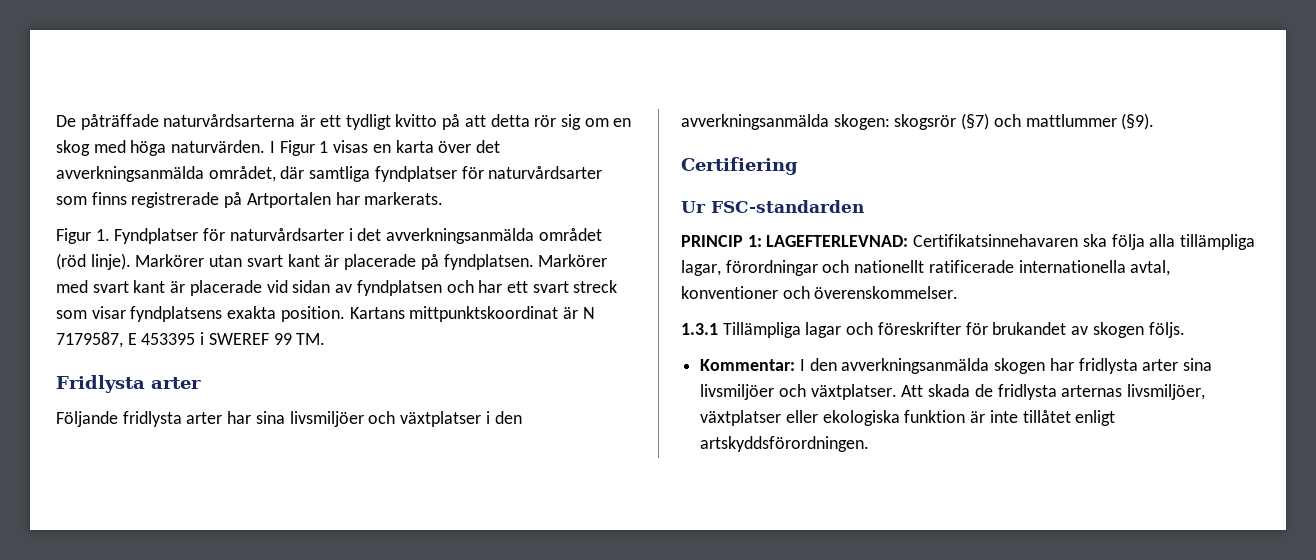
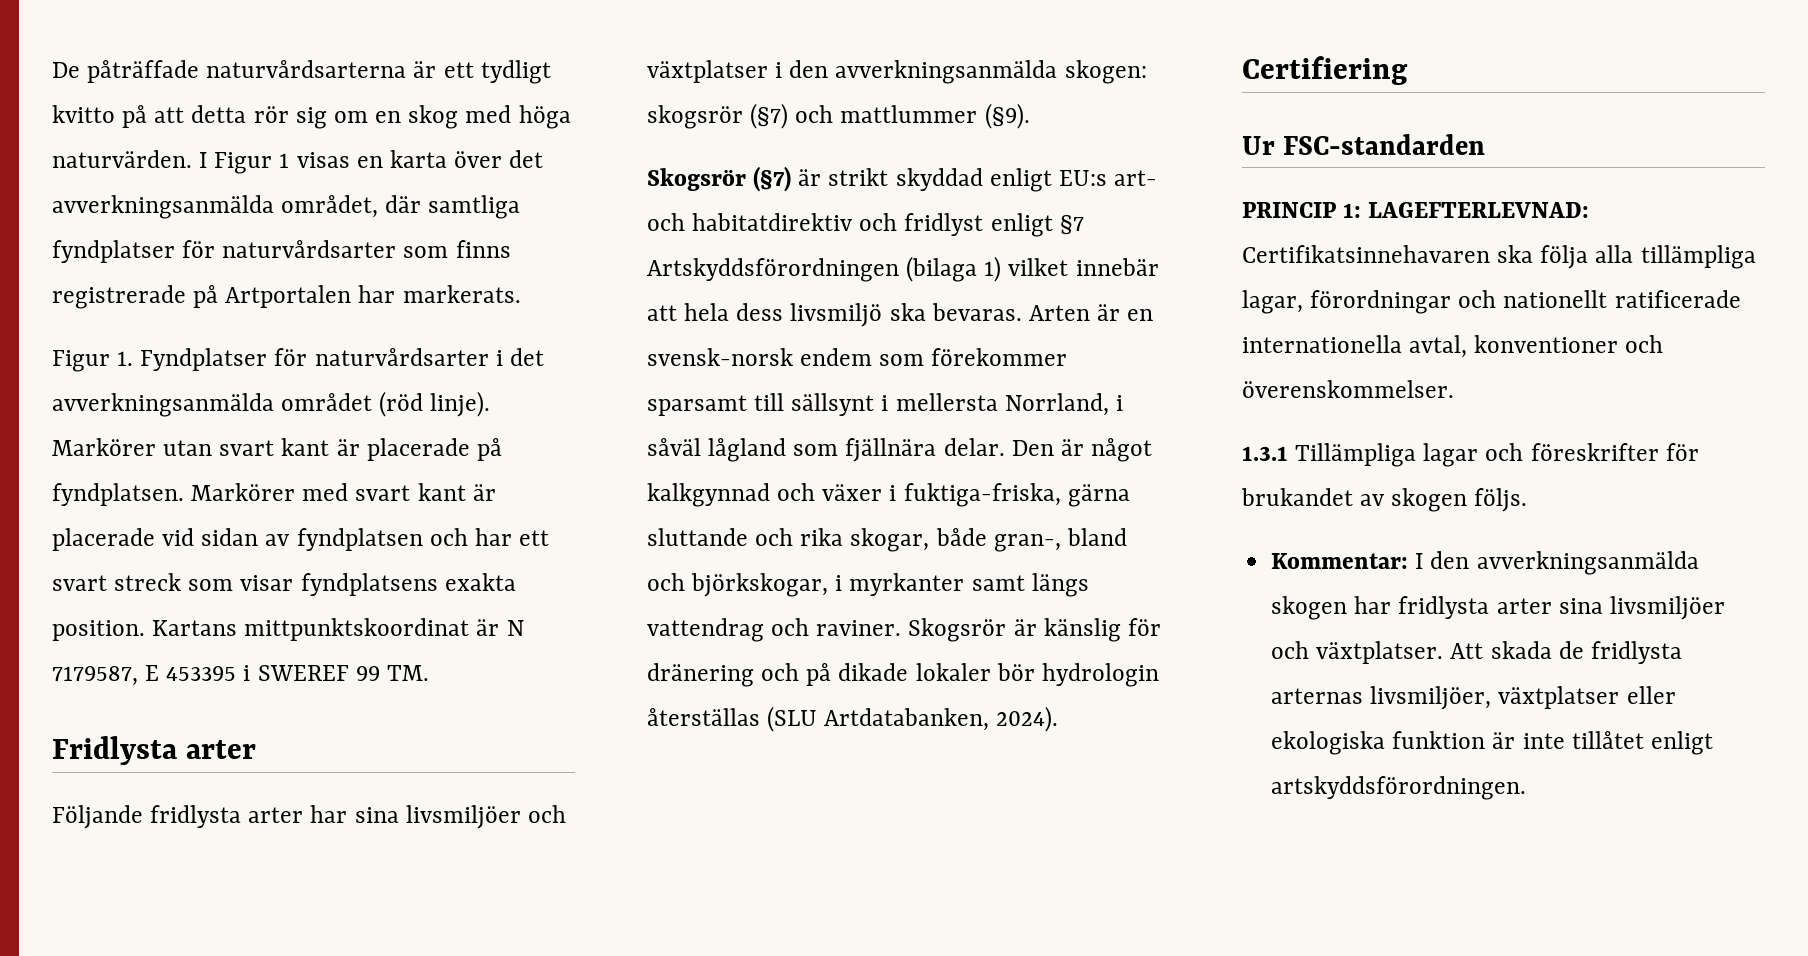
+ Skogsrör (§7) är strikt skyddad enligt EU:s art- och habitatdirektiv och fridlyst enligt §7 Artskyddsförordningen (bilaga 1) vilket innebär att hela dess livsmiljö ska bevaras. Arten är en svensk-norsk endem som förekommer sparsamt till sällsynt i mellersta Norrland, i såväl lågland som fjällnära delar. Den är något kalkgynnad och växer i fuktiga-friska, gärna sluttande och rika skogar, både gran-, bland och björkskogar, i myrkanter samt längs vattendrag och raviner. Skogsrör är känslig för dränering och på dikade lokaler bör hydrologin återställas (SLU Artdatabanken, 2024).

